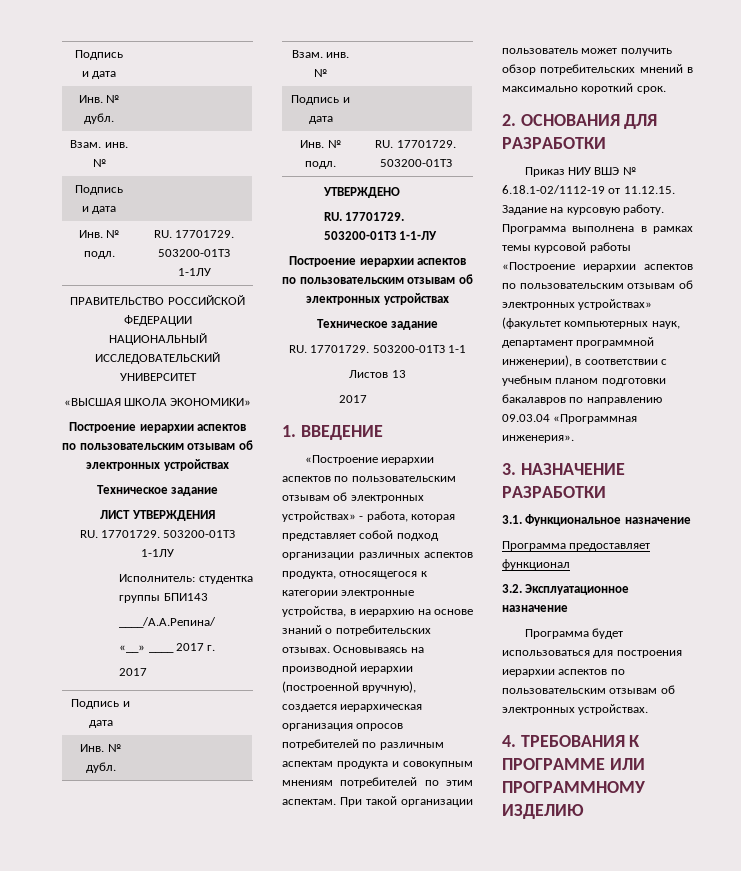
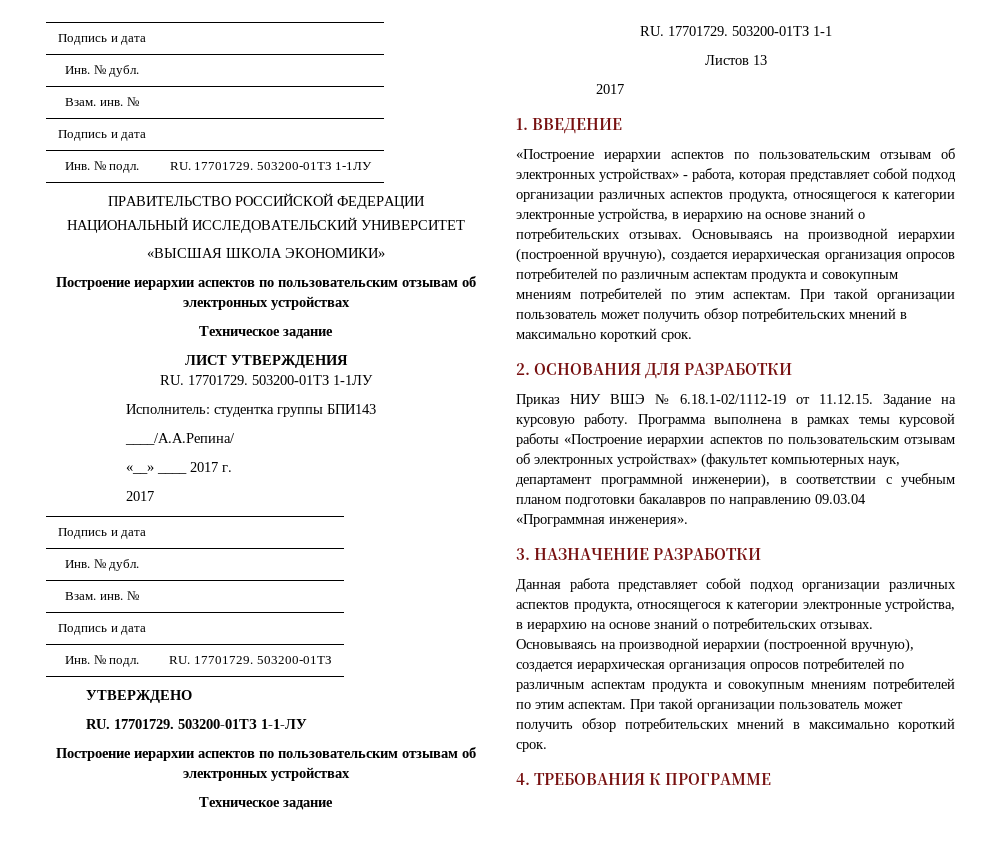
- 3.1. Функциональное назначение
- Программа предоставляет функционал
- 3.2. Эксплуатационное назначение
- Программа будет использоваться для построения иерархии аспектов по пользовательским отзывам об электронных устройствах.
+ Данная работа представляет собой подход организации различных аспектов продукта, относящегося к категории электронные устройства, в иерархию на основе знаний о потребительских отзывах. Основываясь на производной иерархии (построенной вручную), создается иерархическая организация опросов потребителей по различным аспектам продукта и совокупным мнениям потребителей по этим аспектам. При такой организации пользователь может получить обзор потребительских мнений в максимально короткий срок.
- 4. ТРЕБОВАНИЯ К ПРОГРАММЕ ИЛИ ПРОГРАММНОМУ ИЗДЕЛИЮ
+ 4. ТРЕБОВАНИЯ К ПРОГРАММЕ

